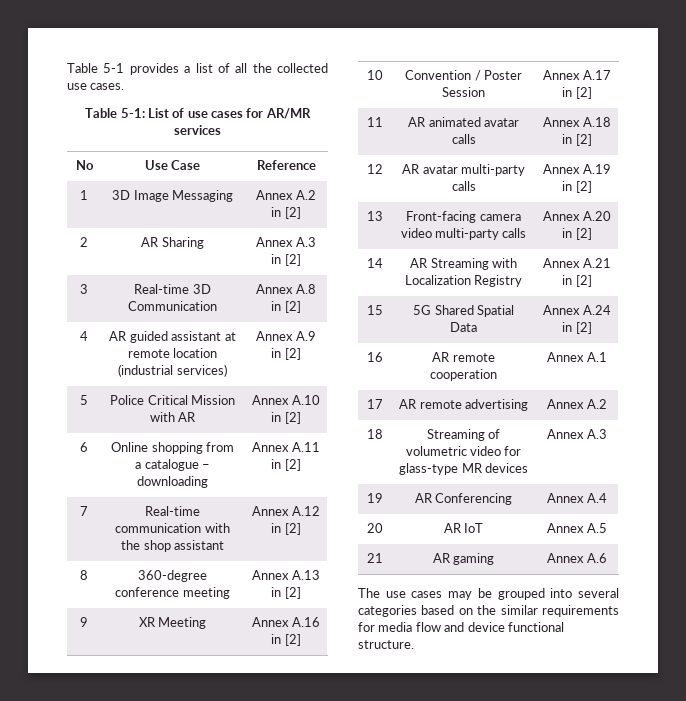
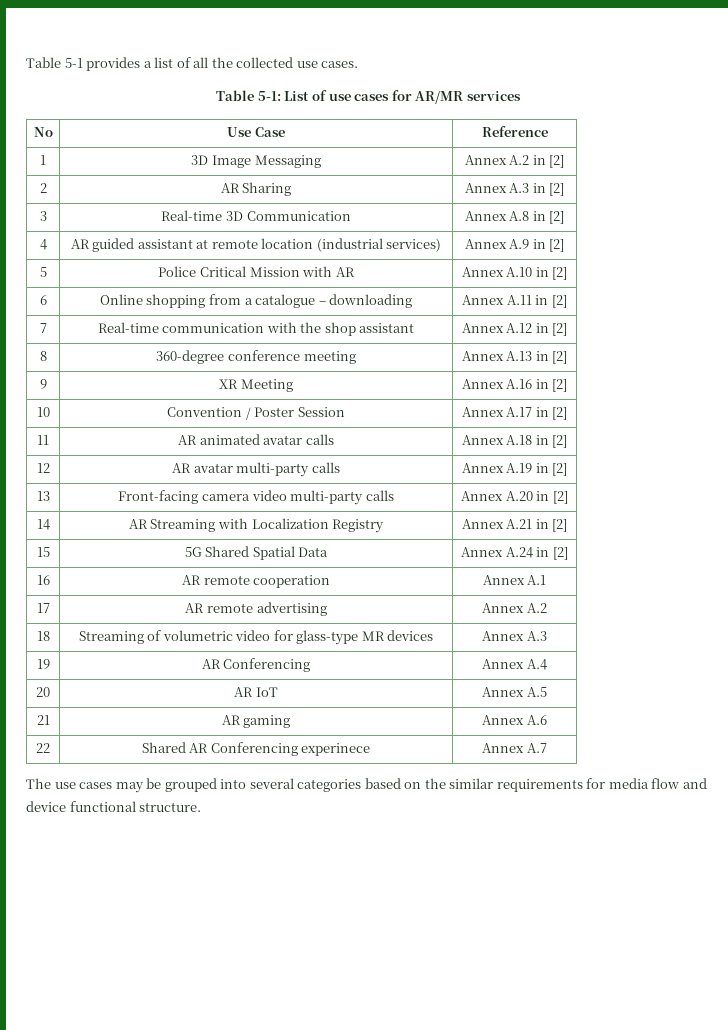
+ 22 | Shared AR Conferencing experinece | Annex A.7

